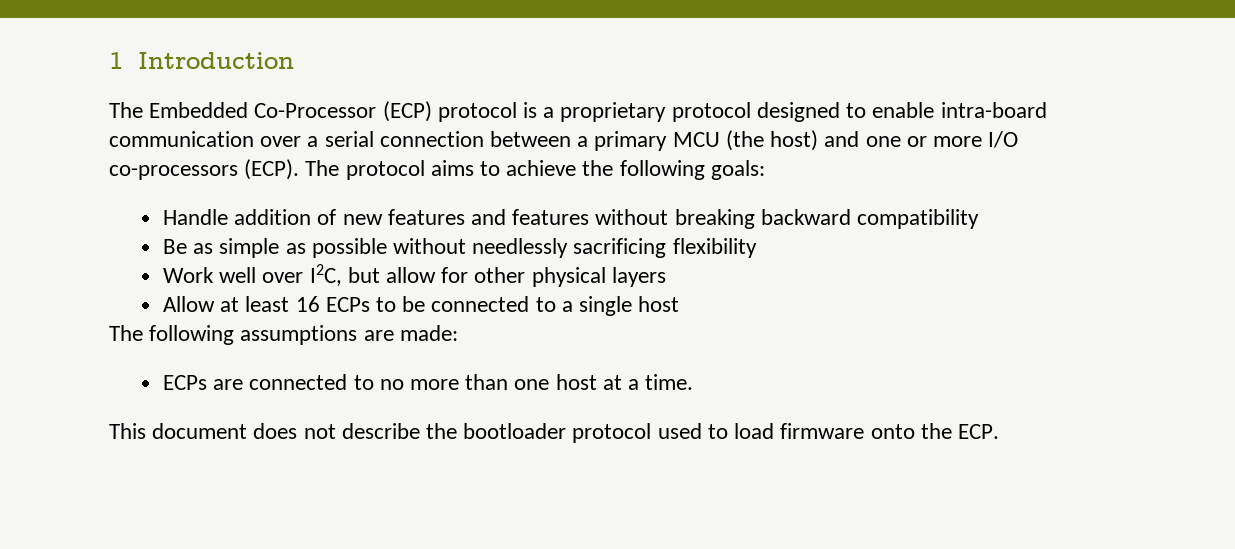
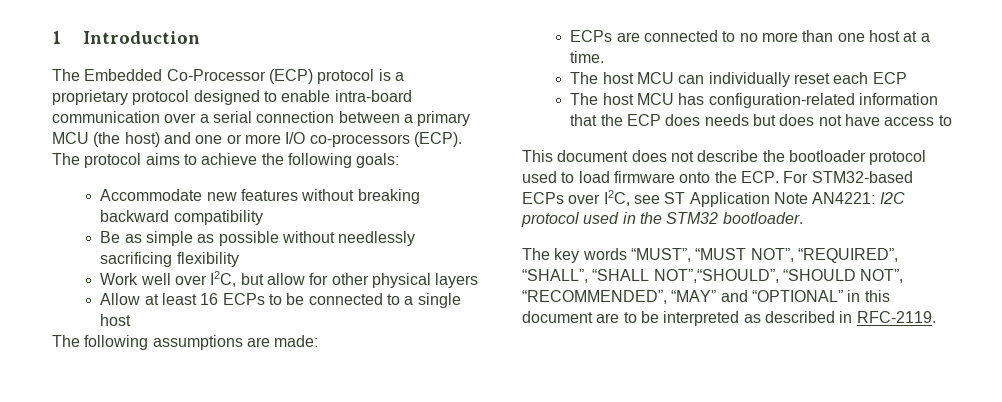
- Handle addition of new features and features without breaking backward compatibility
+ Accommodate new features without breaking backward compatibility
+ The host MCU can individually reset each ECP
+ The host MCU has configuration-related information that the ECP does needs but does not have access to
- This document does not describe the bootloader protocol used to load firmware onto the ECP.
+ This document does not describe the bootloader protocol used to load firmware onto the ECP. For STM32-based ECPs over I2C, see ST Application Note AN4221: I2C protocol used in the STM32 bootloader.
+ The key words “MUST”, “MUST NOT”, “REQUIRED”, “SHALL”, “SHALL NOT”,“SHOULD”, “SHOULD NOT”, “RECOMMENDED”, “MAY” and “OPTIONAL” in this document are to be interpreted as described in RFC-2119.

